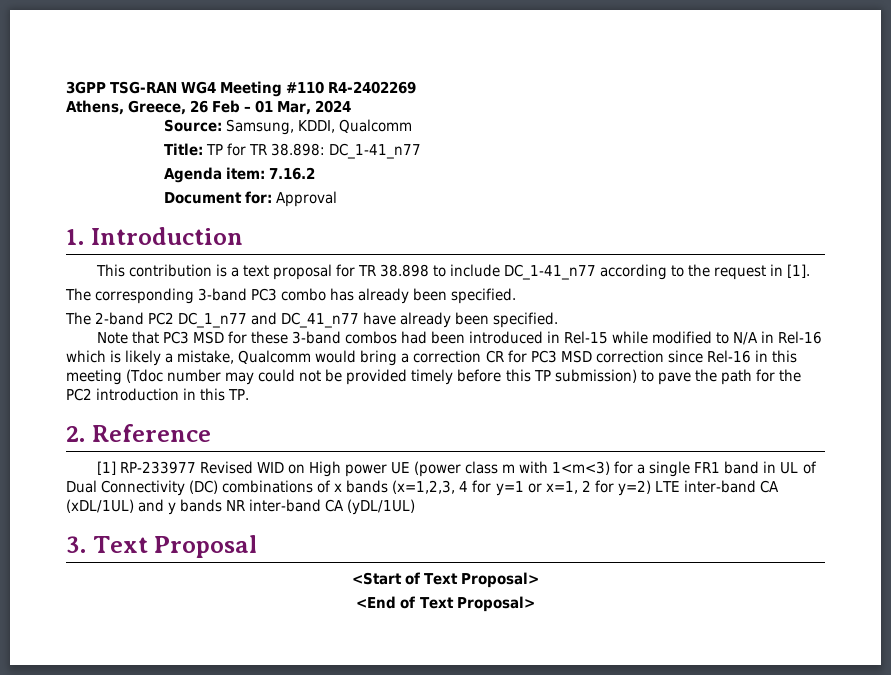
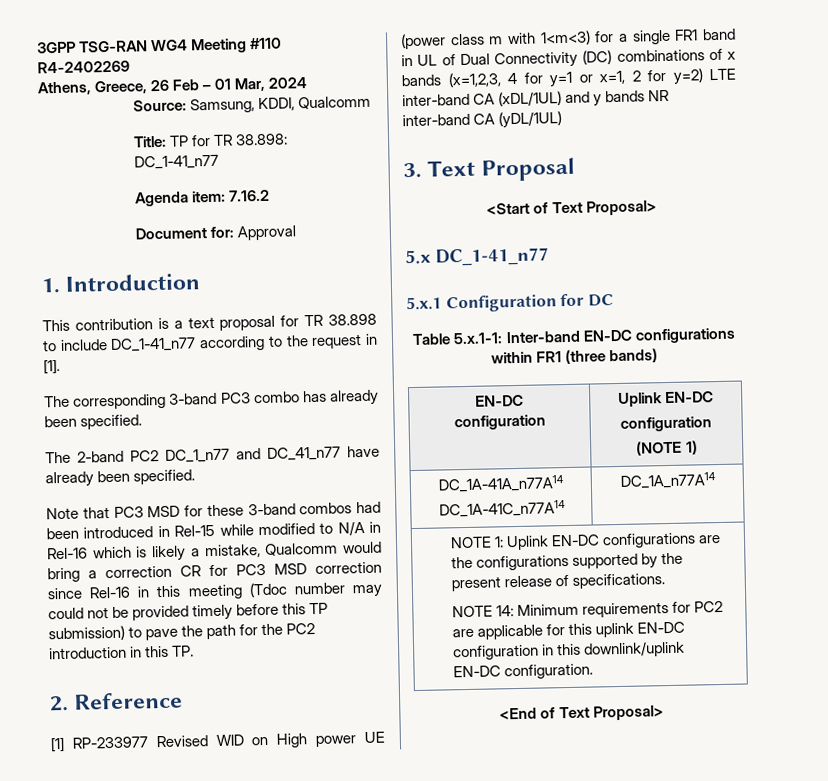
+ 5.x DC_1-41_n77
+ 5.x.1 Configuration for DC
+ Table 5.x.1-1: Inter-band EN-DC configurations within FR1 (three bands)
+ EN-DC
+ configuration | Uplink EN-DC
+ configuration
+ (NOTE 1)
+ DC_1A-41A_n77A14
+ DC_1A-41C_n77A14 | DC_1A_n77A14
+ NOTE 1: Uplink EN-DC configurations are the configurations supported by the present release of specifications.
+ NOTE 14: Minimum requirements for PC2 are applicable for this uplink EN-DC configuration in this downlink/uplink EN-DC configuration.

